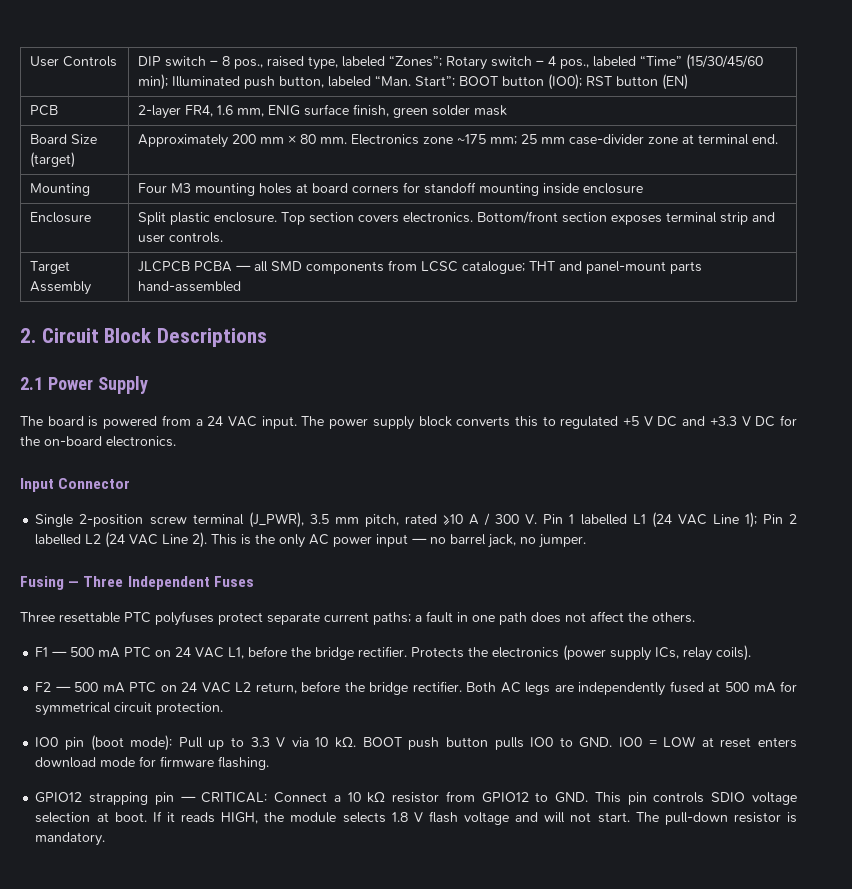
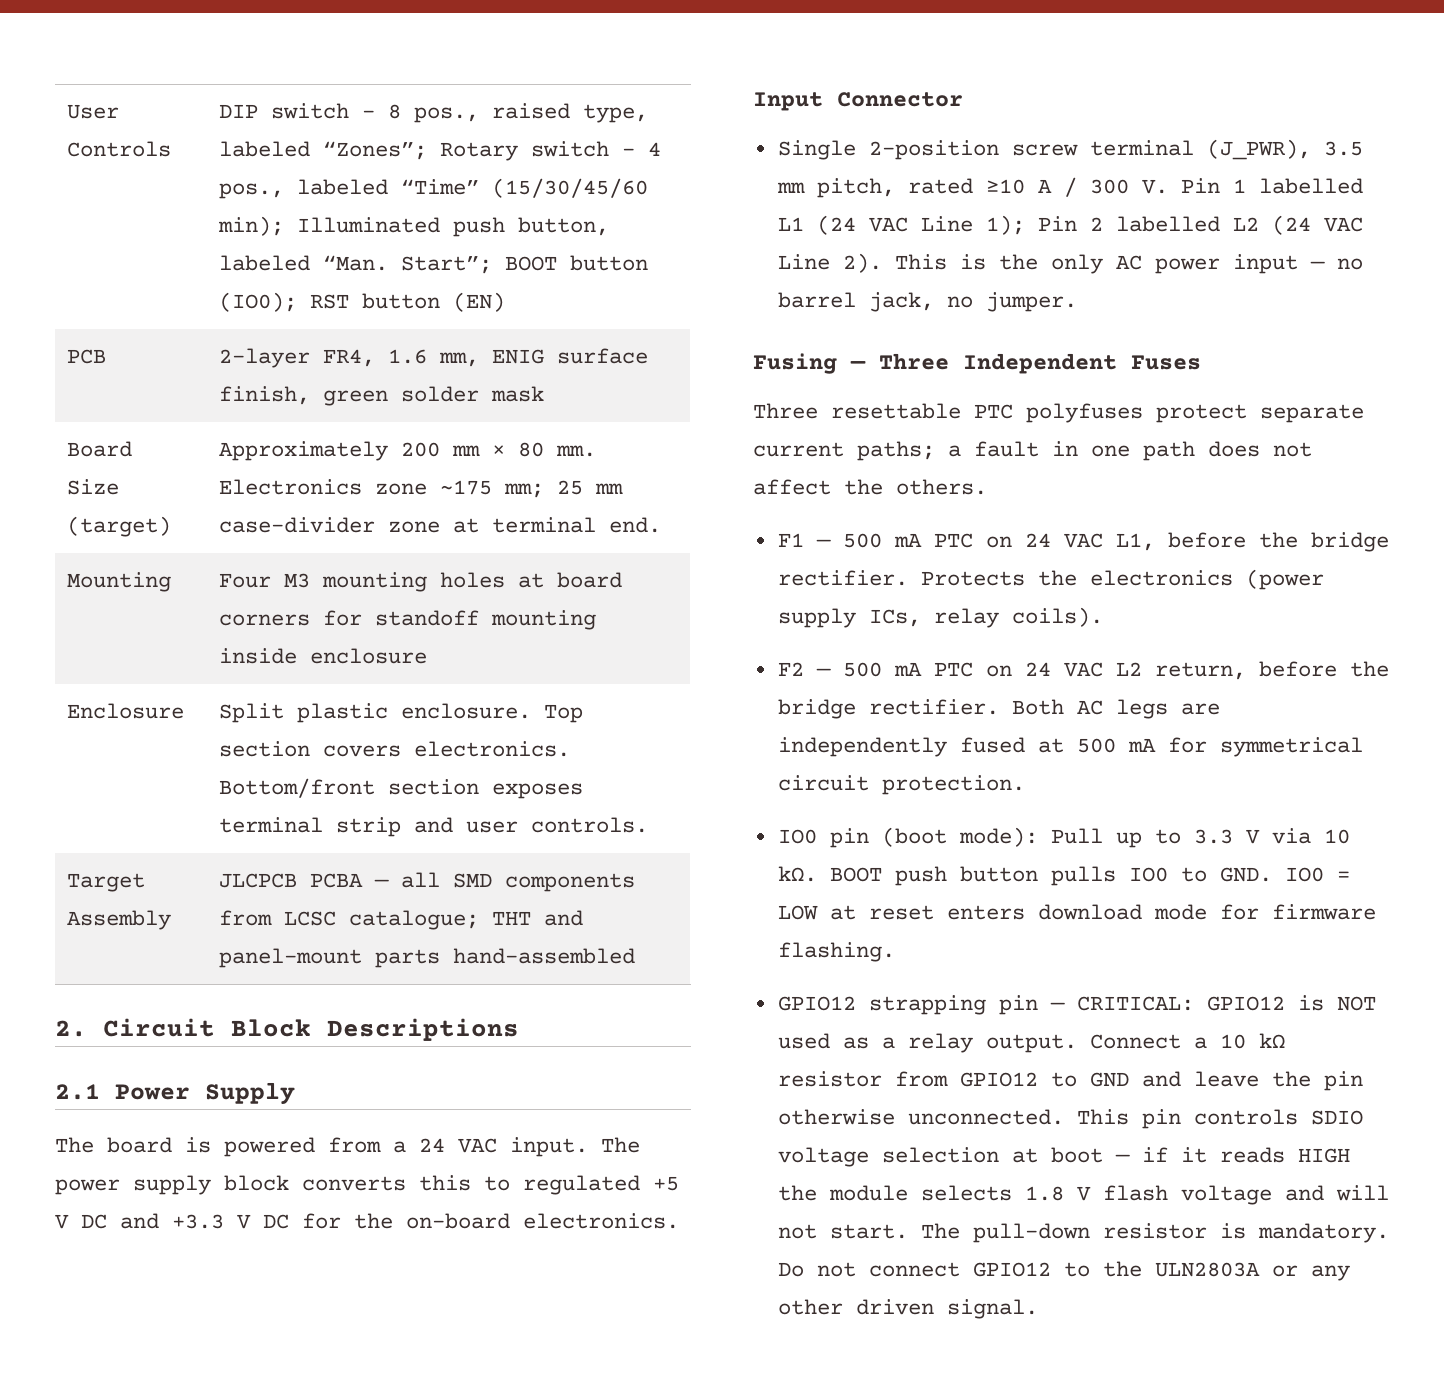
- GPIO12 strapping pin — CRITICAL: Connect a 10 kΩ resistor from GPIO12 to GND. This pin controls SDIO voltage selection at boot. If it reads HIGH, the module selects 1.8 V flash voltage and will not start.
+ GPIO12 strapping pin — CRITICAL: GPIO12 is NOT used as a relay output. Connect a 10 kΩ resistor from GPIO12 to GND and leave the pin otherwise unconnected. This pin controls SDIO voltage selection at boot — if it reads HIGH the module selects 1.8 V flash voltage and will not start.
+ Do not connect GPIO12 to the ULN2803A or any other driven signal.

